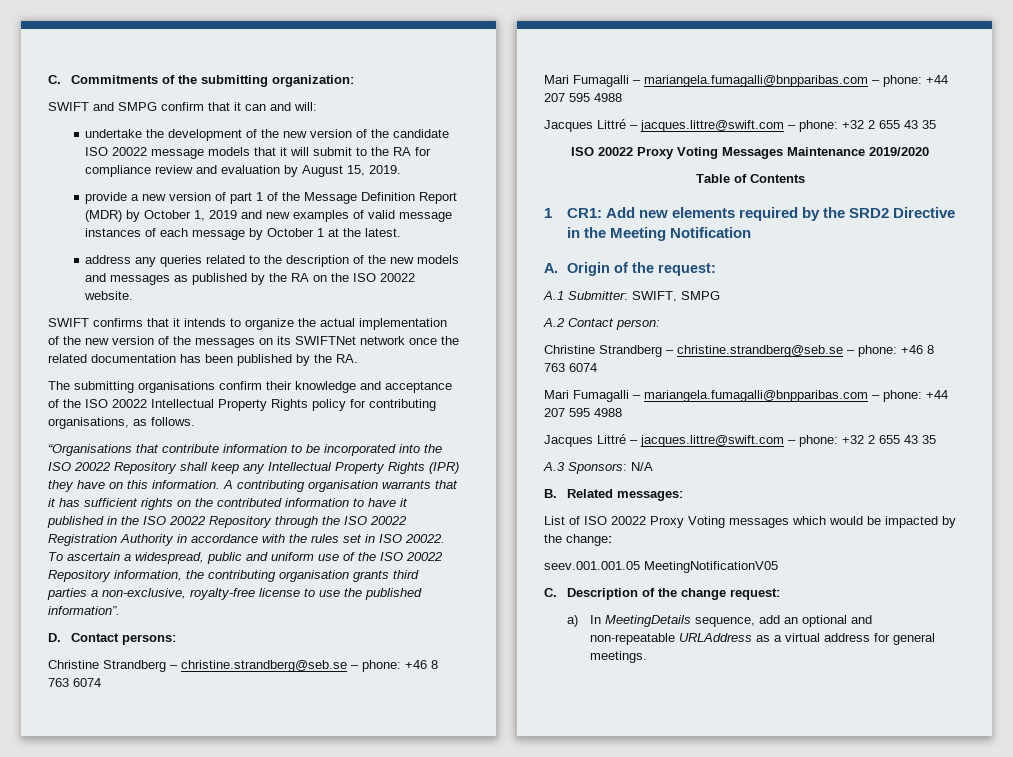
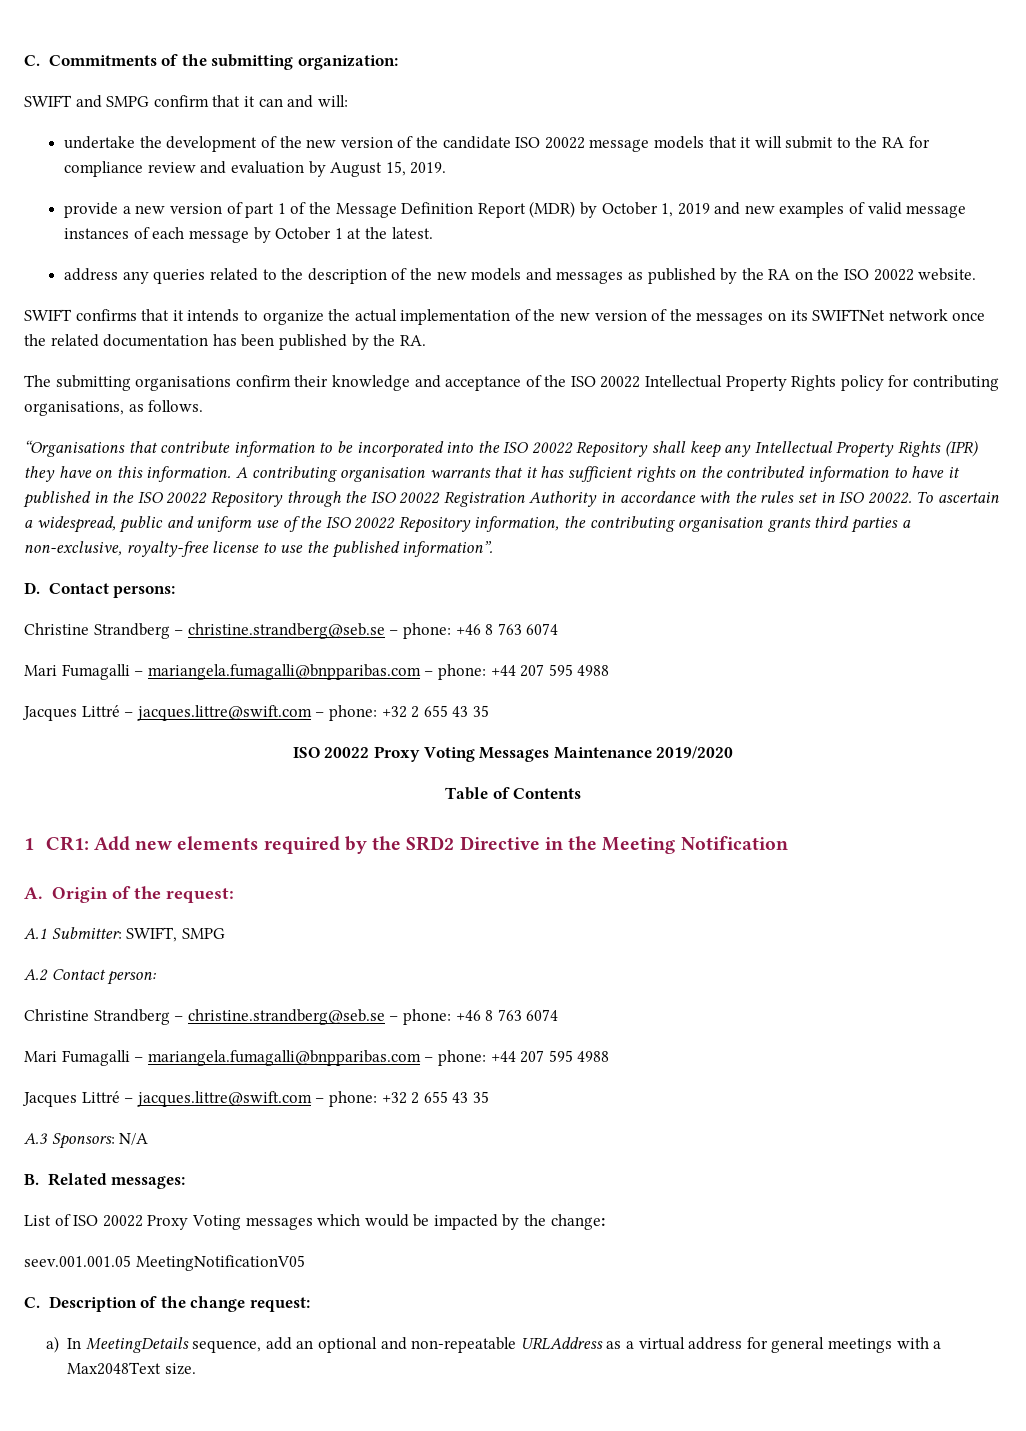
- a) In MeetingDetails sequence, add an optional and non-repeatable URLAddress as a virtual address for general meetings.
+ a) In MeetingDetails sequence, add an optional and non-repeatable URLAddress as a virtual address for general meetings with a Max2048Text size.

